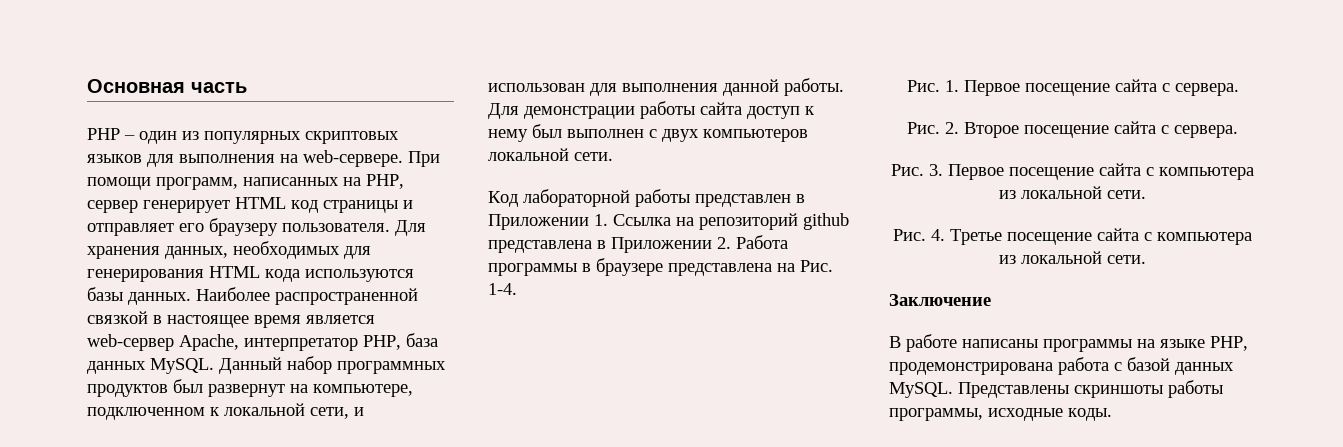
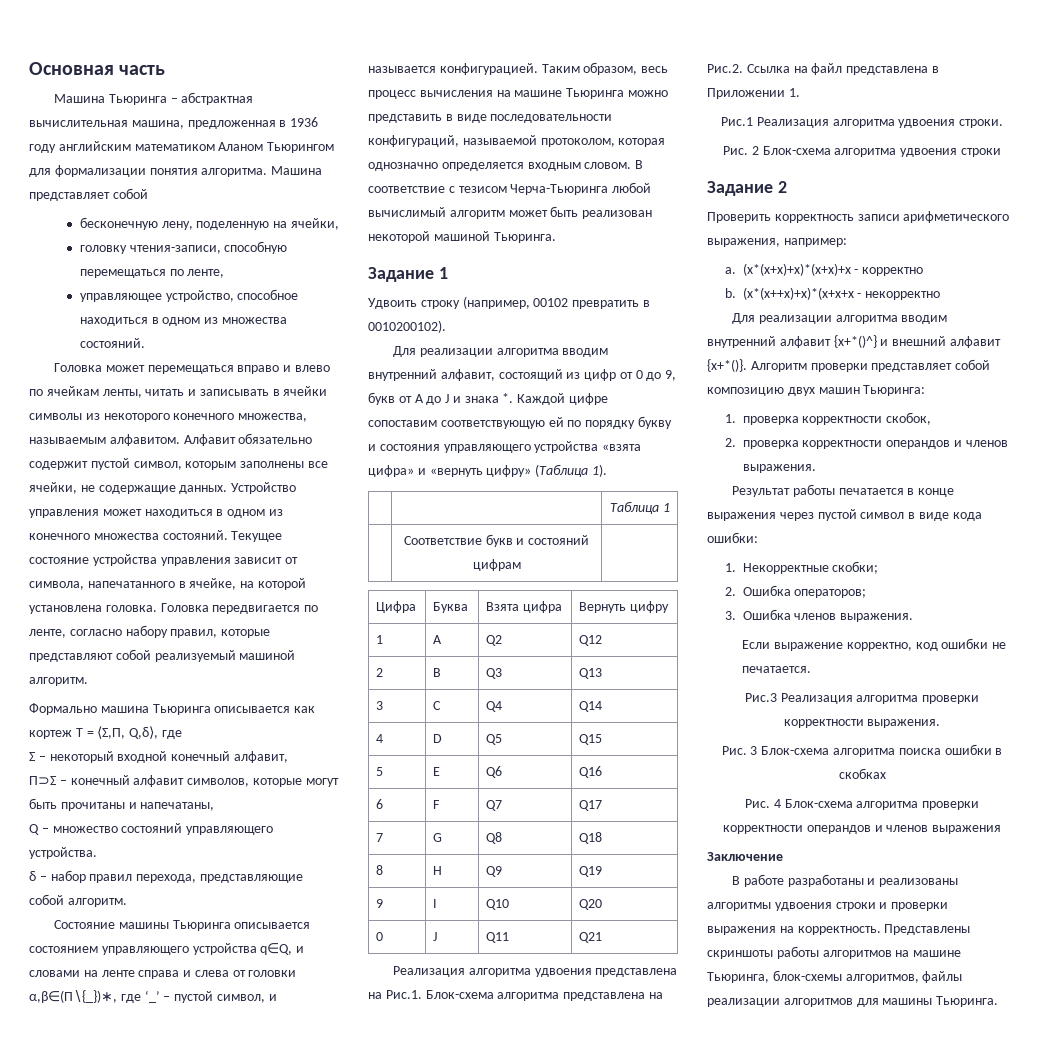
- PHP – один из популярных скриптовых языков для выполнения на web-сервере. При помощи программ, написанных на PHP, сервер генерирует HTML код страницы и отправляет его браузеру пользователя. Для хранения данных, необходимых для генерирования HTML кода используются базы данных. Наиболее распространенной связкой в настоящее время является web-сервер Apache, интерпретатор PHP, база данных MySQL. Данный набор программных продуктов был развернут на компьютере, подключенном к локальной сети, и использован для выполнения данной работы. Для демонстрации работы сайта доступ к нему был выполнен с двух компьютеров локальной сети.
- Код лабораторной работы представлен в Приложении 1. Ссылка на репозиторий github представлена в Приложении 2. Работа программы в браузере представлена на Рис. 1-4.
- Рис. 1. Первое посещение сайта с сервера.
- Рис. 2. Второе посещение сайта с сервера.
- Рис. 3. Первое посещение сайта с компьютера из локальной сети.
- Рис. 4. Третье посещение сайта с компьютера из локальной сети.
+ Машина Тьюринга – абстрактная вычислительная машина, предложенная в 1936 году английским математиком Аланом Тьюрингом для формализации понятия алгоритма. Машина представляет собой
+ бесконечную лену, поделенную на ячейки,
+ головку чтения-записи, способную перемещаться по ленте,
+ управляющее устройство, способное находиться в одном из множества состояний.
+ Головка может перемещаться вправо и влево по ячейкам ленты, читать и записывать в ячейки символы из некоторого конечного множества, называемым алфавитом. Алфавит обязательно содержит пустой символ, которым заполнены все ячейки, не содержащие данных. Устройство управления может находиться в одном из конечного множества состояний. Текущее состояние устройства управления зависит от символа, напечатанного в ячейке, на которой установлена головка. Головка передвигается по ленте, согласно набору правил, которые представляют собой реализуемый машиной алгоритм.
+ Формально машина Тьюринга описывается как кортеж T = ⟨Σ,Π, Q,δ⟩, где
+ Σ – некоторый входной конечный алфавит,
+ Π⊃Σ – конечный алфавит символов, которые могут быть прочитаны и напечатаны,
+ Q – множество состояний управляющего устройства.
+ δ – набор правил перехода, представляющие собой алгоритм.
+ Состояние машины Тьюринга описывается состоянием управляющего устройства q∈Q, и словами на ленте справа и слева от головки α,β∈(Π∖{_})∗, где ‘_’ – пустой символ, и называется конфигурацией. Таким образом, весь процесс вычисления на машине Тьюринга можно представить в виде последовательности конфигураций, называемой протоколом, которая однозначно определяется входным словом. В соответствие с тезисом Черча-Тьюринга любой вычислимый алгоритм может быть реализован некоторой машиной Тьюринга.
+ Задание 1
+ Удвоить строку (например, 00102 превратить в 0010200102).
+ Для реализации алгоритма вводим внутренний алфавит, состоящий из цифр от 0 до 9, букв от A до J и знака *. Каждой цифре сопоставим соответствующую ей по порядку букву и состояния управляющего устройства «взята цифра» и «вернуть цифру» (Таблица 1).
+ | | Таблица 1
+ | Соответствие букв и состояний цифрам |
+ Цифра | Буква | Взята цифра | Вернуть цифру
+ 1 | A | Q2 | Q12
+ 2 | B | Q3 | Q13
+ 3 | C | Q4 | Q14
+ 4 | D | Q5 | Q15
+ 5 | E | Q6 | Q16
+ 6 | F | Q7 | Q17
+ 7 | G | Q8 | Q18
+ 8 | H | Q9 | Q19
+ 9 | I | Q10 | Q20
+ 0 | J | Q11 | Q21
+ Реализация алгоритма удвоения представлена на Рис.1. Блок-схема алгоритма представлена на Рис.2. Ссылка на файл представлена в Приложении 1.
+ Рис.1 Реализация алгоритма удвоения строки.
+ Рис. 2 Блок-схема алгоритма удвоения строки
+ Задание 2
+ Проверить корректность записи арифметического выражения, например:
+ a. (x*(x+x)+x)*(x+x)+x - корректно
+ b. (x*(x++x)+x)*(x+x+x - некорректно
+ Для реализации алгоритма вводим внутренний алфавит {x+*()^} и внешний алфавит {x+*()}. Алгоритм проверки представляет собой композицию двух машин Тьюринга:
+ 1. проверка корректности скобок,
+ 2. проверка корректности операндов и членов выражения.
+ Результат работы печатается в конце выражения через пустой символ в виде кода ошибки:
+ 1. Некорректные скобки;
+ 2. Ошибка операторов;
+ 3. Ошибка членов выражения.
+ Если выражение корректно, код ошибки не печатается.
+ Рис.3 Реализация алгоритма проверки корректности выражения.
+ Рис. 3 Блок-схема алгоритма поиска ошибки в скобках
+ Рис. 4 Блок-схема алгоритма проверки корректности операндов и членов выражения
  Заключение
- В работе написаны программы на языке PHP, продемонстрирована работа с базой данных MySQL. Представлены скриншоты работы программы, исходные коды.
+ В работе разработаны и реализованы алгоритмы удвоения строки и проверки выражения на корректность. Представлены скриншоты работы алгоритмов на машине Тьюринга, блок-схемы алгоритмов, файлы реализации алгоритмов для машины Тьюринга.

